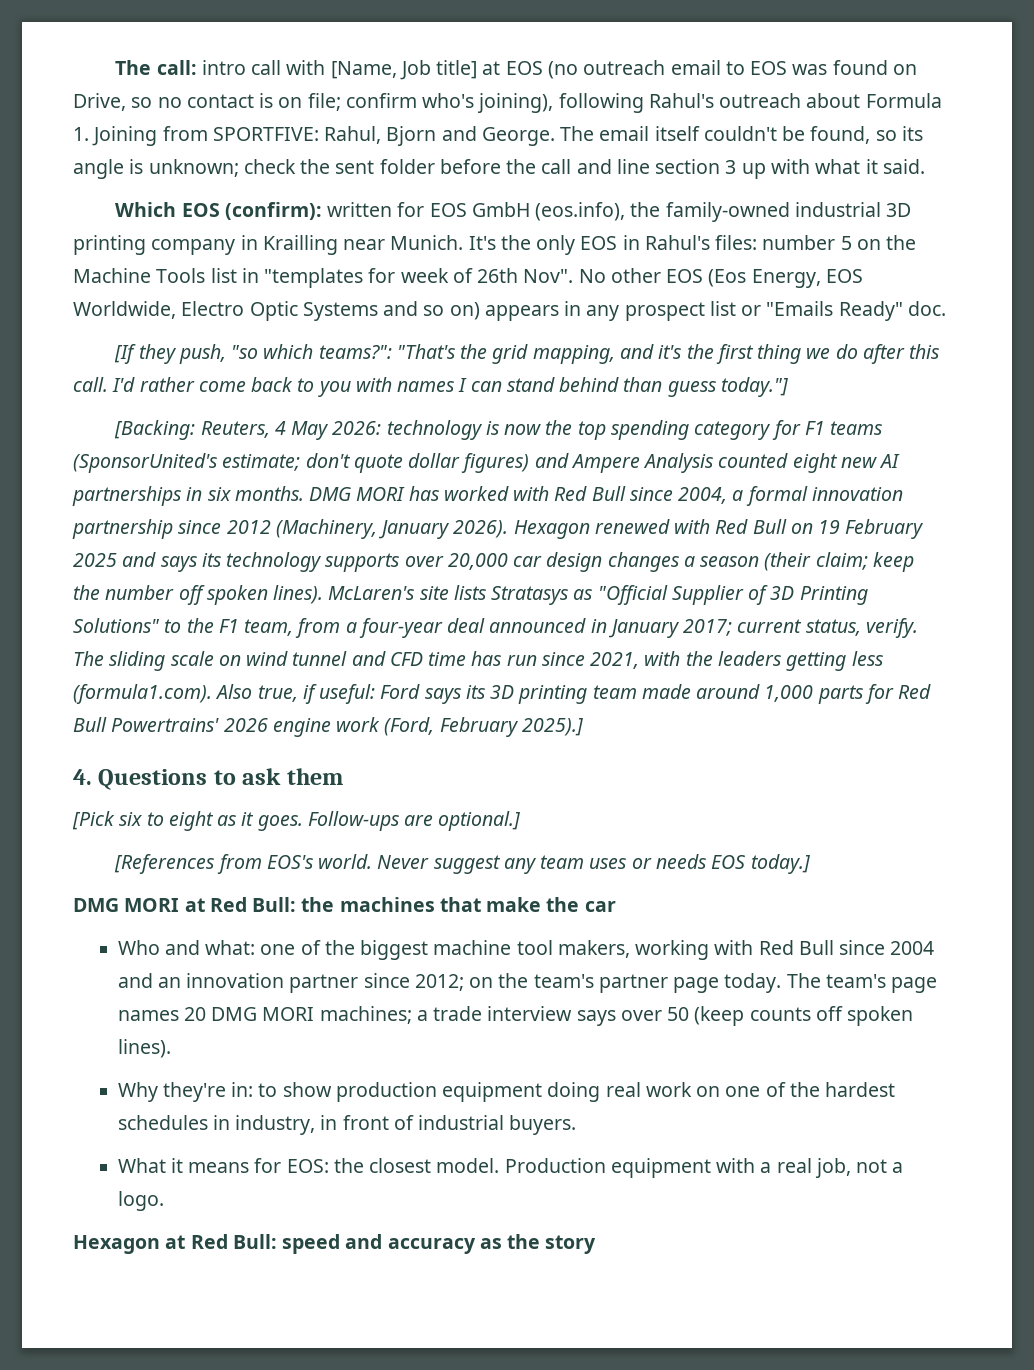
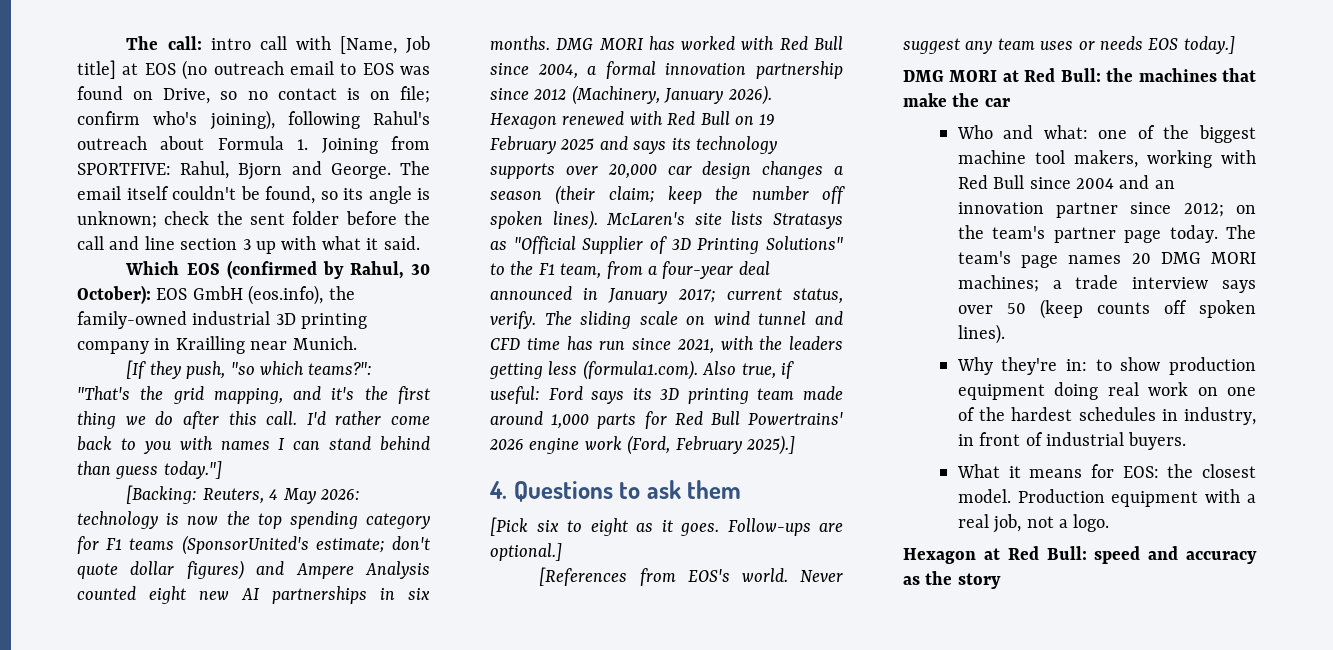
- Which EOS (confirm): written for EOS GmbH (eos.info), the family-owned industrial 3D printing company in Krailling near Munich. It's the only EOS in Rahul's files: number 5 on the Machine Tools list in "templates for week of 26th Nov". No other EOS (Eos Energy, EOS Worldwide, Electro Optic Systems and so on) appears in any prospect list or "Emails Ready" doc.
+ Which EOS (confirmed by Rahul, 30 October): EOS GmbH (eos.info), the family-owned industrial 3D printing company in Krailling near Munich.

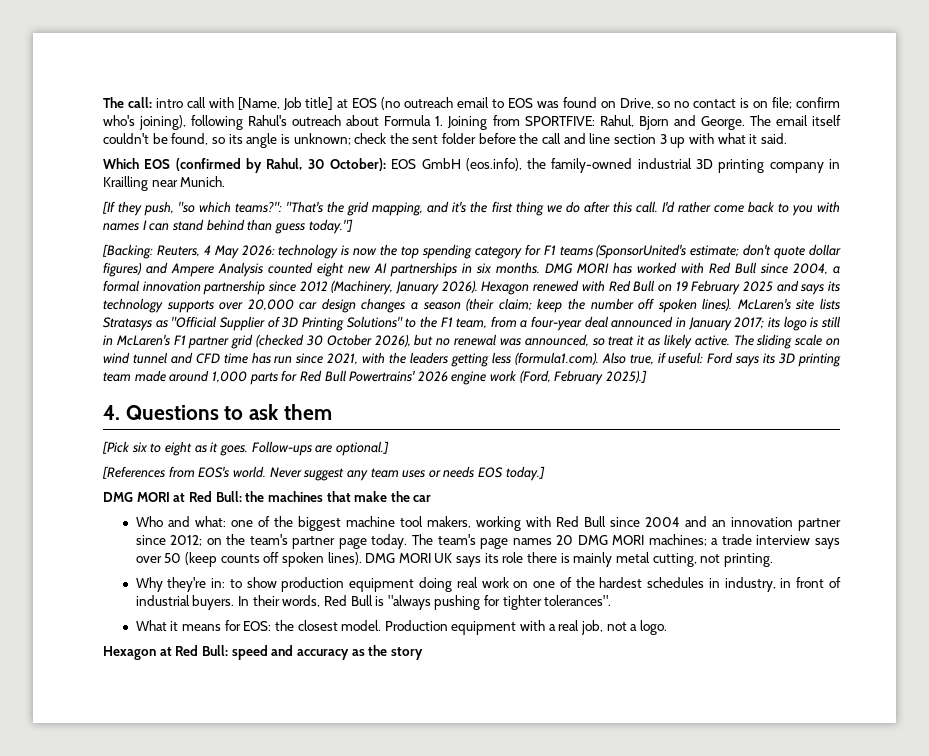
- McLaren's site lists Stratasys as "Official Supplier of 3D Printing Solutions" to the F1 team, from a four-year deal announced in January 2017; current status, verify.
+ McLaren's site lists Stratasys as "Official Supplier of 3D Printing Solutions" to the F1 team, from a four-year deal announced in January 2017; its logo is still in McLaren's F1 partner grid (checked 30 October 2026), but no renewal was announced, so treat it as likely active.
+ DMG MORI UK says its role there is mainly metal cutting, not printing.
+ In their words, Red Bull is "always pushing for tighter tolerances".

